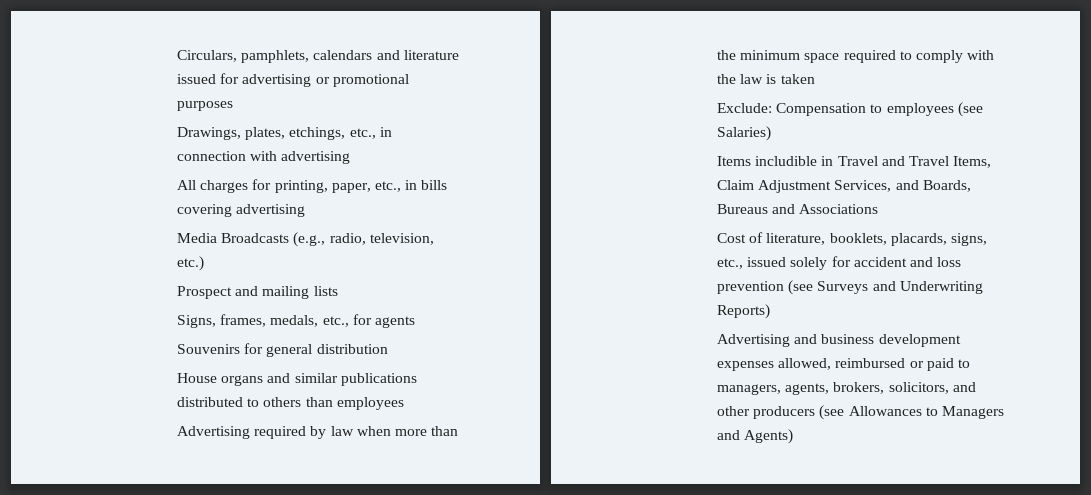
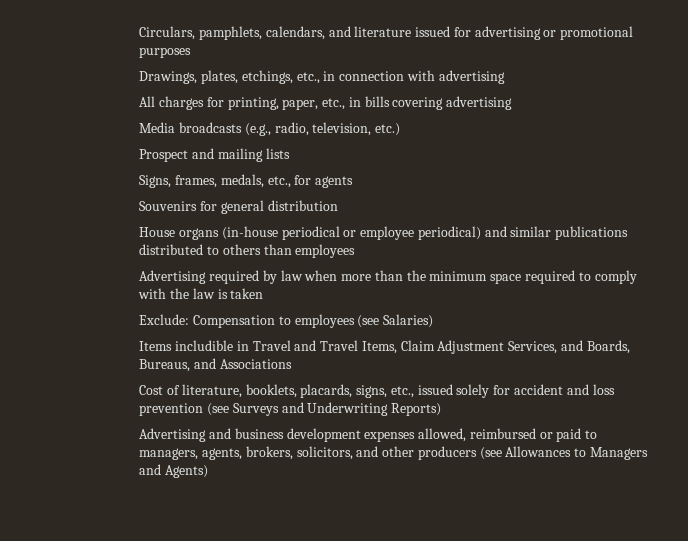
- Circulars, pamphlets, calendars and literature issued for advertising or promotional purposes
+ Circulars, pamphlets, calendars, and literature issued for advertising or promotional purposes
- Media Broadcasts (e.g., radio, television, etc.)
+ Media broadcasts (e.g., radio, television, etc.)
- House organs and similar publications distributed to others than employees
+ House organs (in-house periodical or employee periodical) and similar publications distributed to others than employees
- Items includible in Travel and Travel Items, Claim Adjustment Services, and Boards, Bureaus and Associations
+ Items includible in Travel and Travel Items, Claim Adjustment Services, and Boards, Bureaus, and Associations

